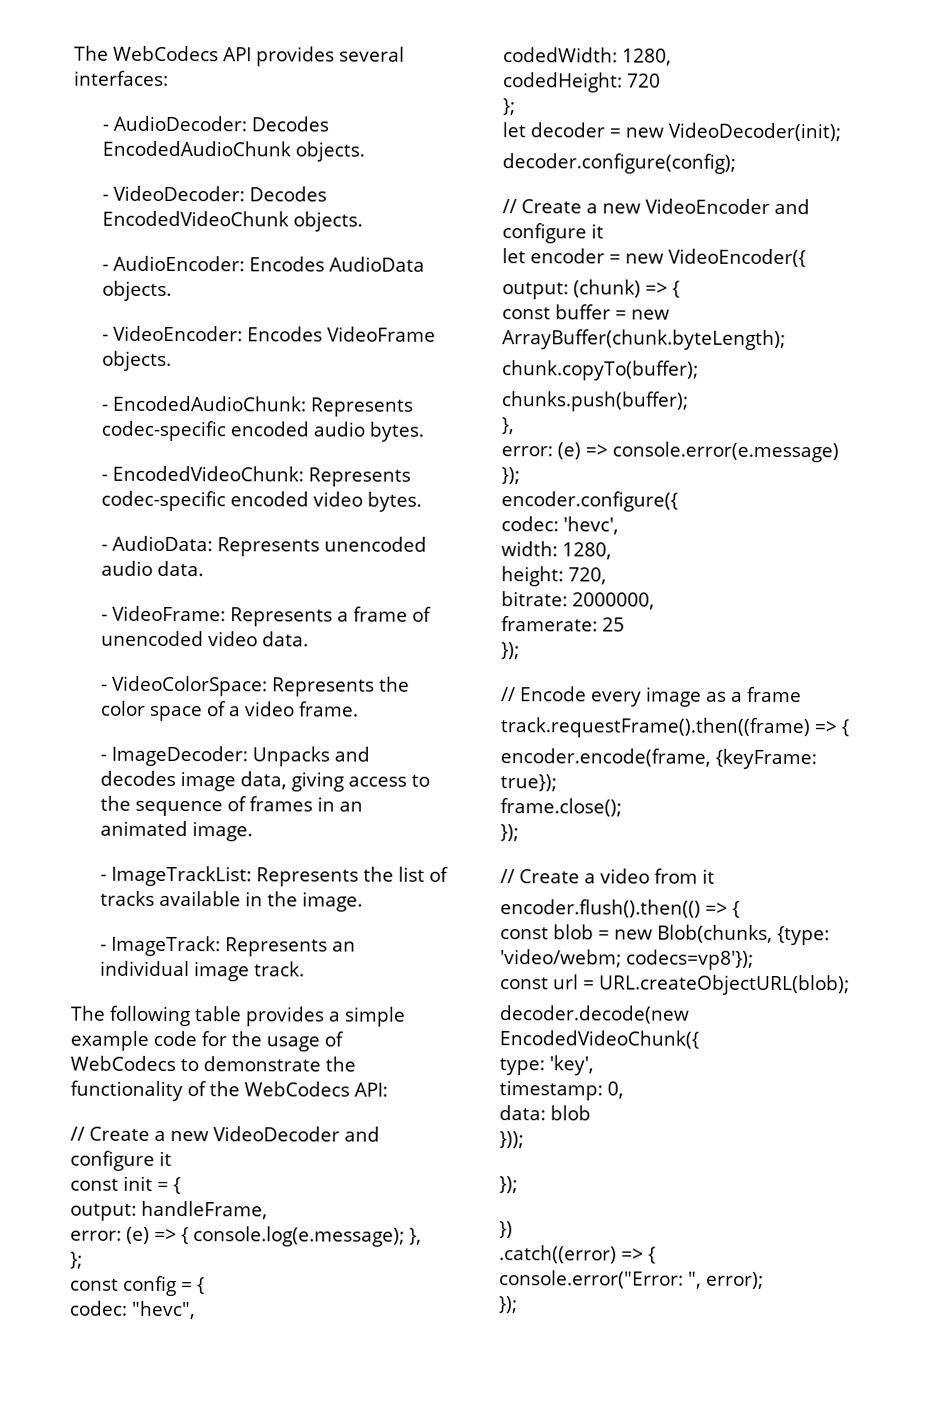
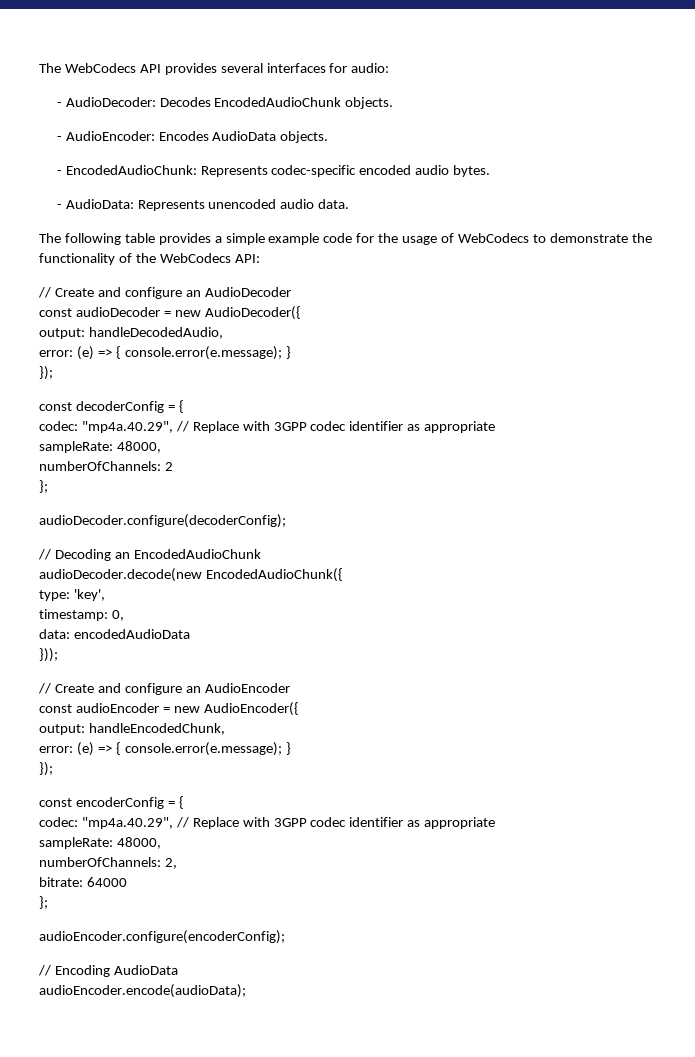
- The WebCodecs API provides several interfaces:
+ The WebCodecs API provides several interfaces for audio:
- - VideoDecoder: Decodes EncodedVideoChunk objects.
- - VideoEncoder: Encodes VideoFrame objects.
- - EncodedVideoChunk: Represents codec-specific encoded video bytes.
- - VideoFrame: Represents a frame of unencoded video data.
- - VideoColorSpace: Represents the color space of a video frame.
- - ImageDecoder: Unpacks and decodes image data, giving access to the sequence of frames in an animated image.
- - ImageTrackList: Represents the list of tracks available in the image.
- - ImageTrack: Represents an individual image track.
- // Create a new VideoDecoder and configure it
- const init = {
- output: handleFrame,
- error: (e) => { console.log(e.message); },
+ // Create and configure an AudioDecoder
+ const audioDecoder = new AudioDecoder({
+ output: handleDecodedAudio,
+ error: (e) => { console.error(e.message); }
+ });
+ const decoderConfig = {
+ codec: "mp4a.40.29", // Replace with 3GPP codec identifier as appropriate
+ sampleRate: 48000,
+ numberOfChannels: 2
  };
- const config = {
- codec: "hevc",
- codedWidth: 1280,
- codedHeight: 720
- };
- let decoder = new VideoDecoder(init);
- decoder.configure(config);
- // Create a new VideoEncoder and configure it
- let encoder = new VideoEncoder({
- output: (chunk) => {
- const buffer = new ArrayBuffer(chunk.byteLength);
- chunk.copyTo(buffer);
- chunks.push(buffer);
- },
- error: (e) => console.error(e.message)
- });
- encoder.configure({
- codec: 'hevc',
- width: 1280,
- height: 720,
- bitrate: 2000000,
- framerate: 25
- });
- // Encode every image as a frame
- track.requestFrame().then((frame) => {
- encoder.encode(frame, {keyFrame: true});
- frame.close();
- });
- // Create a video from it
- encoder.flush().then(() => {
- const blob = new Blob(chunks, {type: 'video/webm; codecs=vp8'});
- const url = URL.createObjectURL(blob);
- decoder.decode(new EncodedVideoChunk({
+ audioDecoder.configure(decoderConfig);
+ // Decoding an EncodedAudioChunk
+ audioDecoder.decode(new EncodedAudioChunk({
- data: blob
+ data: encodedAudioData
  }));
+ // Create and configure an AudioEncoder
+ const audioEncoder = new AudioEncoder({
+ output: handleEncodedChunk,
+ error: (e) => { console.error(e.message); }
  });
- })
- .catch((error) => {
- console.error("Error: ", error);
- });
+ const encoderConfig = {
+ codec: "mp4a.40.29", // Replace with 3GPP codec identifier as appropriate
+ sampleRate: 48000,
+ numberOfChannels: 2,
+ bitrate: 64000
+ };
+ audioEncoder.configure(encoderConfig);
+ // Encoding AudioData
+ audioEncoder.encode(audioData);

